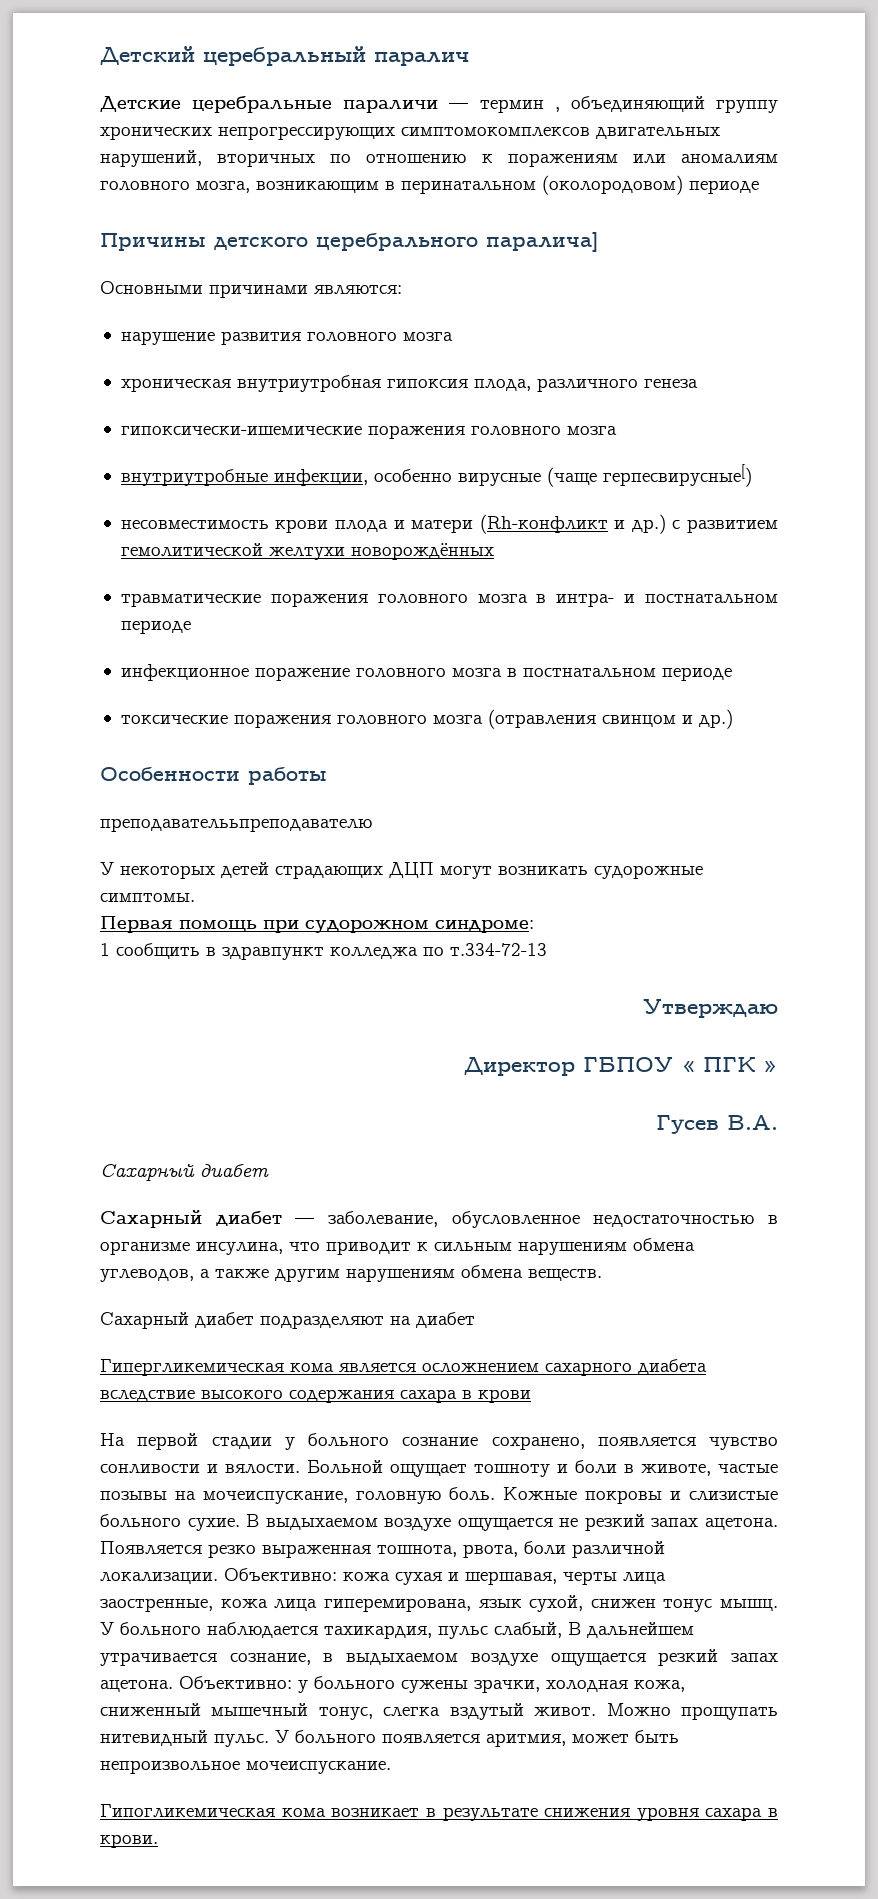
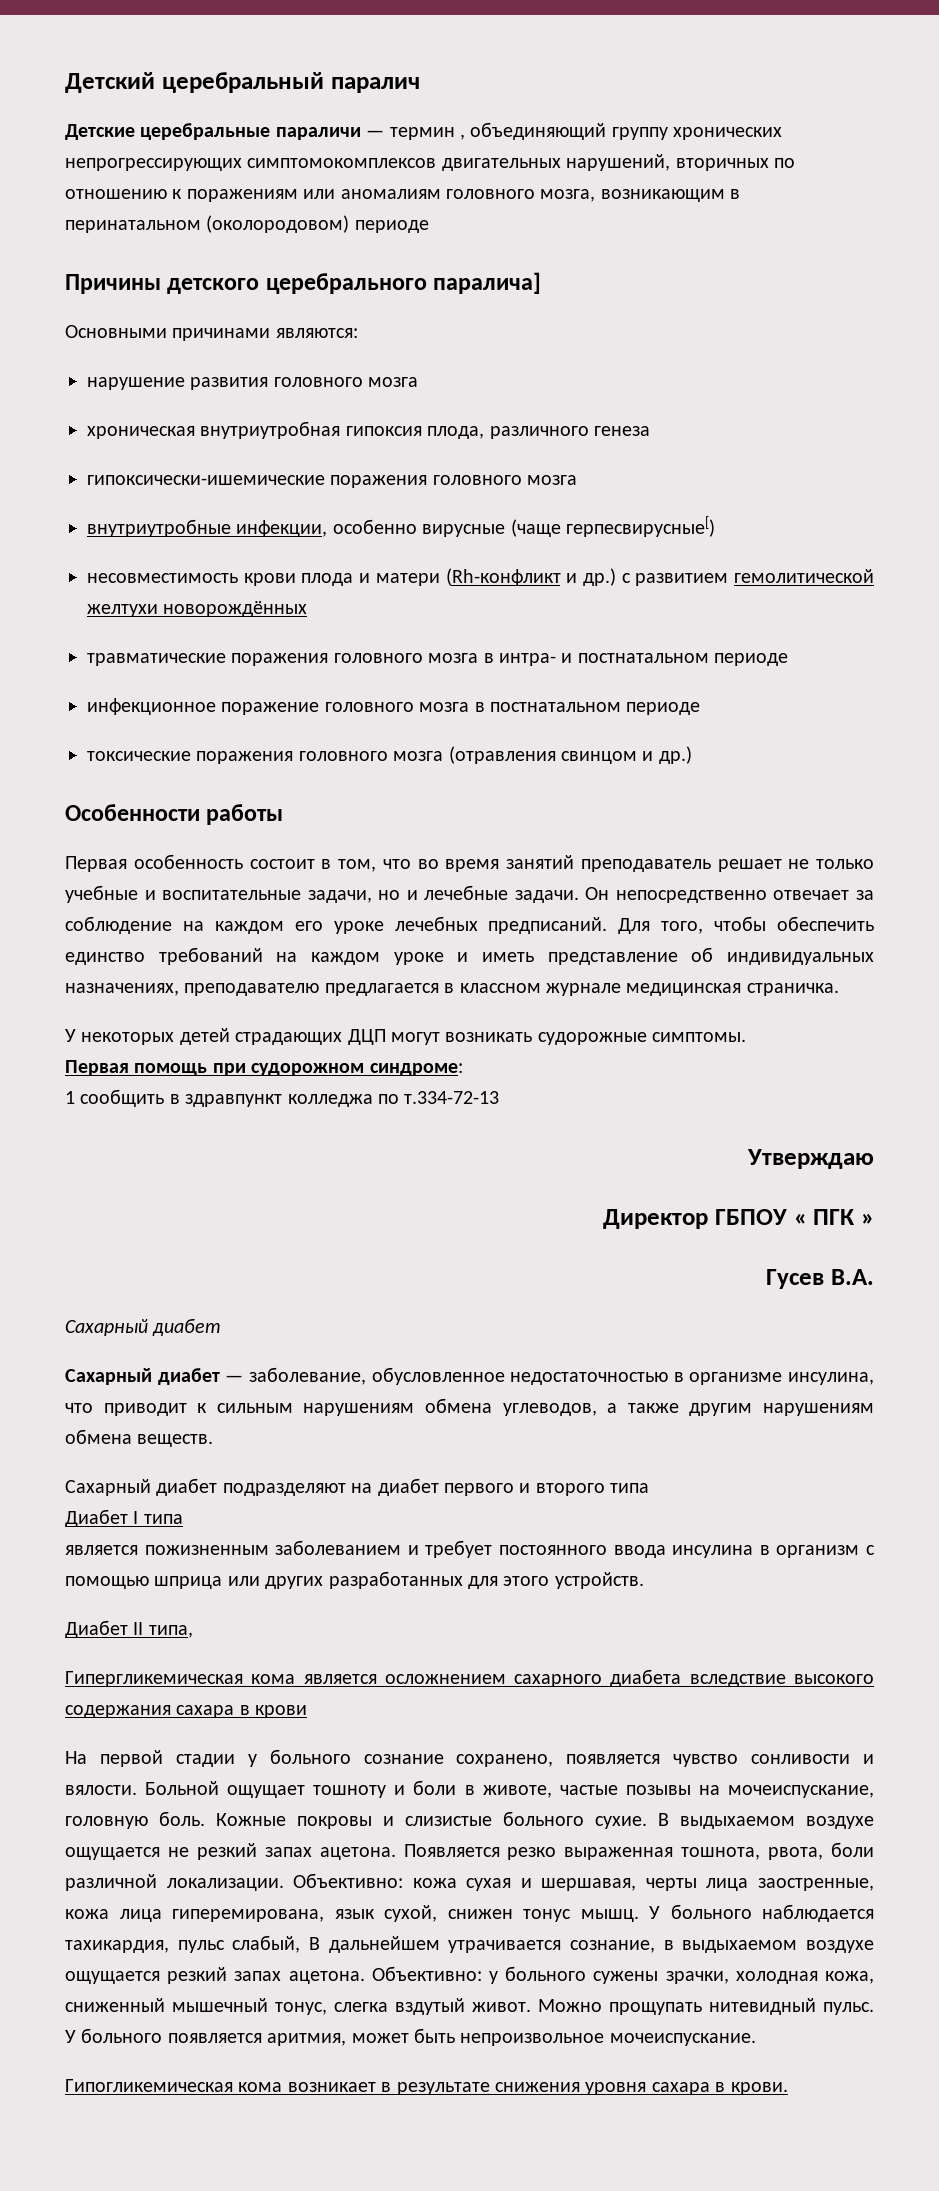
- преподавателььпреподавателю
+ Первая особенность состоит в том, что во время занятий преподаватель решает не только учебные и воспитательные задачи, но и лечебные задачи. Он непосредственно отвечает за соблюдение на каждом его уроке лечебных предписаний. Для того, чтобы обеспечить единство требований на каждом уроке и иметь представление об индивидуальных назначениях, преподавателю предлагается в классном журнале медицинская страничка.
- Сахарный диабет подразделяют на диабет
+ Сахарный диабет подразделяют на диабет первого и второго типа
+ Диабет I типа
+ является пожизненным заболеванием и требует постоянного ввода инсулина в организм с помощью шприца или других разработанных для этого устройств.
+ Диабет II типа,

